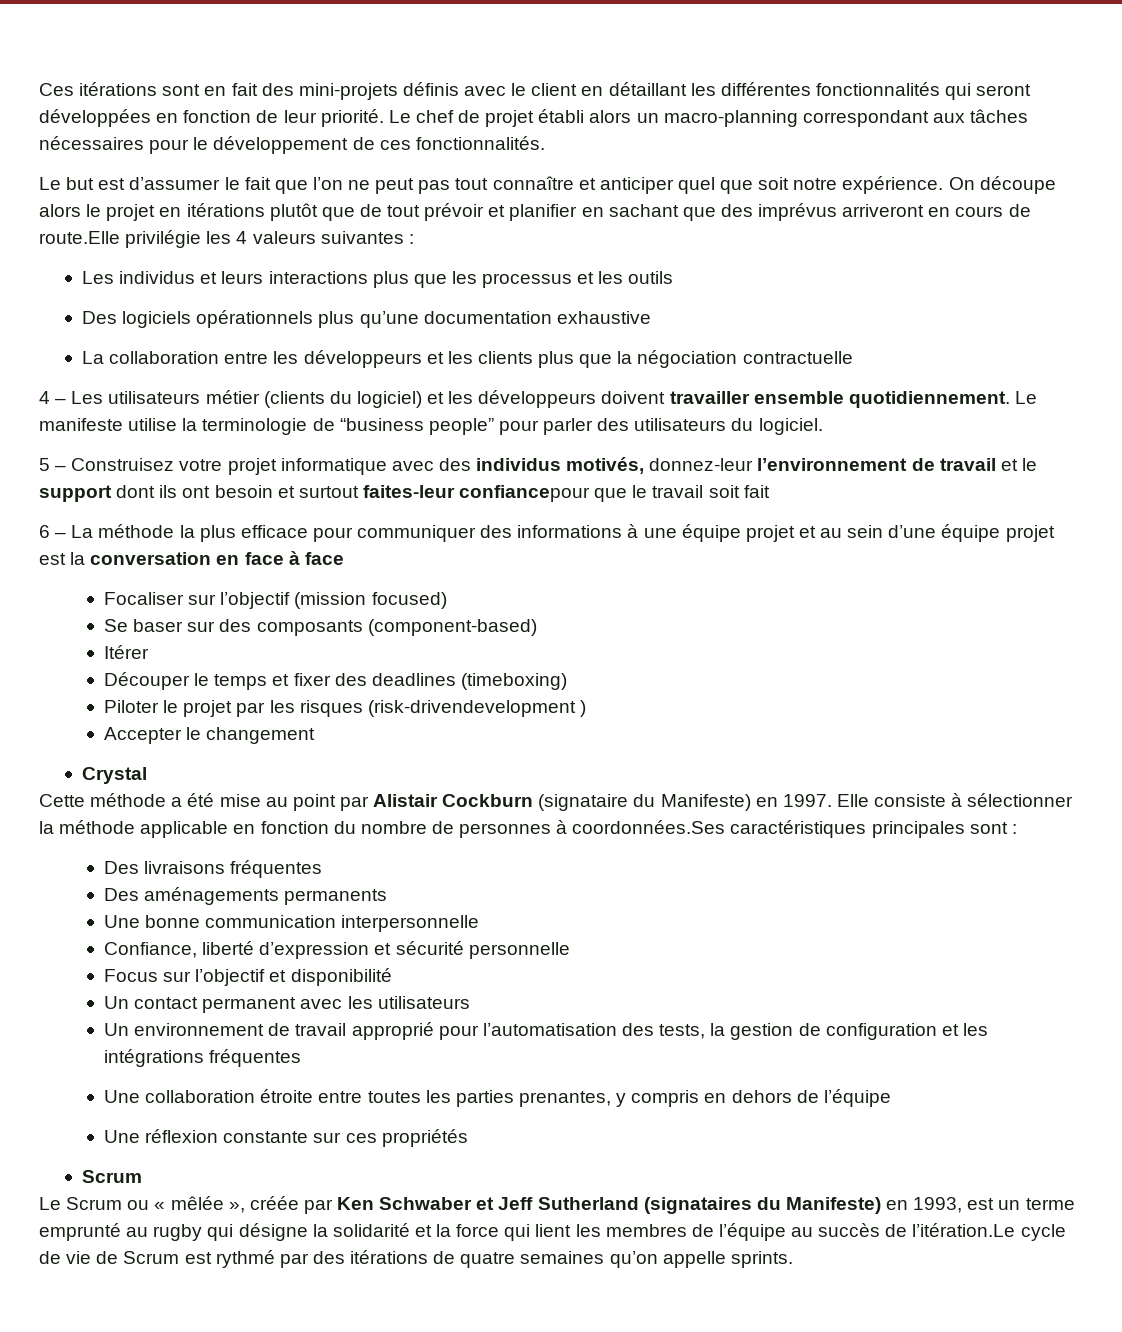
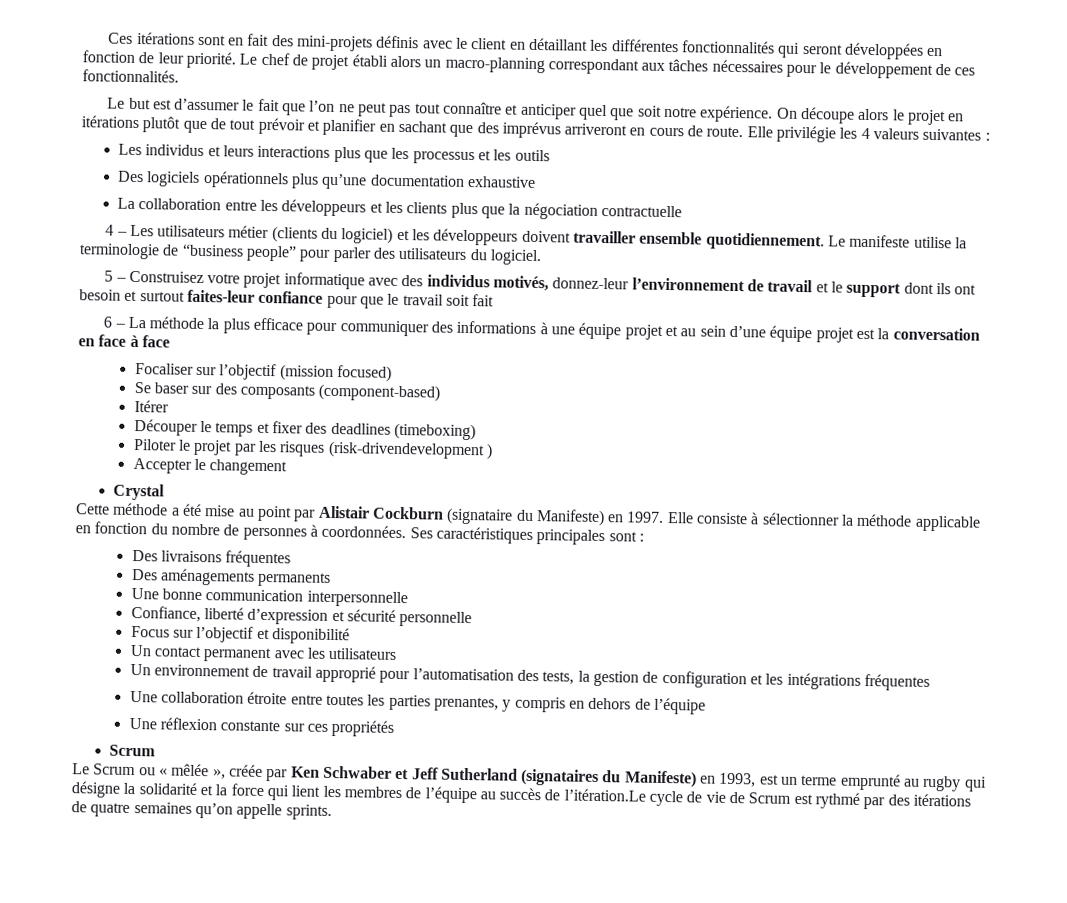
- On découpe alors le projet en itérations plutôt que de tout prévoir et planifier en sachant que des imprévus arriveront en cours de route.Elle privilégie les 4 valeurs suivantes :
+ On découpe alors le projet en itérations plutôt que de tout prévoir et planifier en sachant que des imprévus arriveront en cours de route. Elle privilégie les 4 valeurs suivantes :
- 5 – Construisez votre projet informatique avec des individus motivés, donnez-leur l’environnement de travail et le support dont ils ont besoin et surtout faites-leur confiancepour que le travail soit fait
+ 5 – Construisez votre projet informatique avec des individus motivés, donnez-leur l’environnement de travail et le support dont ils ont besoin et surtout faites-leur confiance pour que le travail soit fait
- Elle consiste à sélectionner la méthode applicable en fonction du nombre de personnes à coordonnées.Ses caractéristiques principales sont :
+ Elle consiste à sélectionner la méthode applicable en fonction du nombre de personnes à coordonnées. Ses caractéristiques principales sont :

